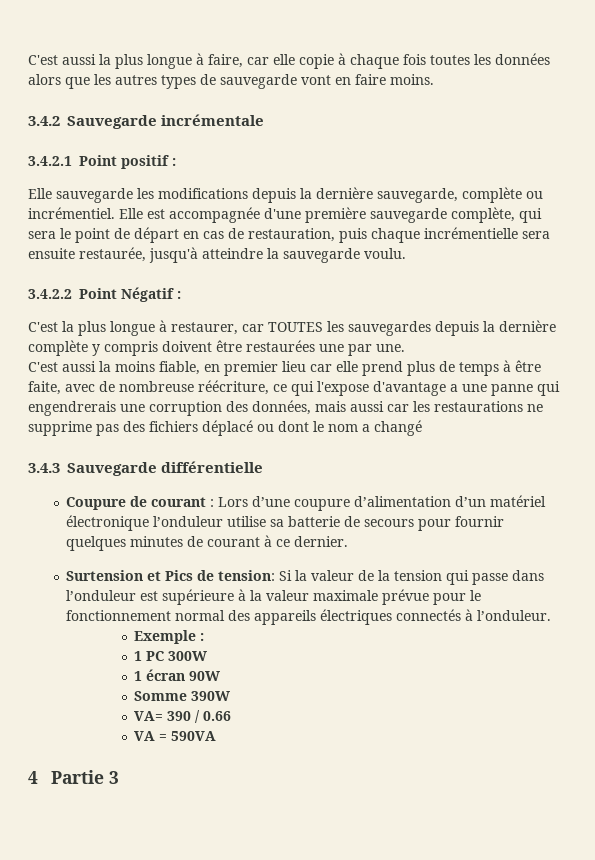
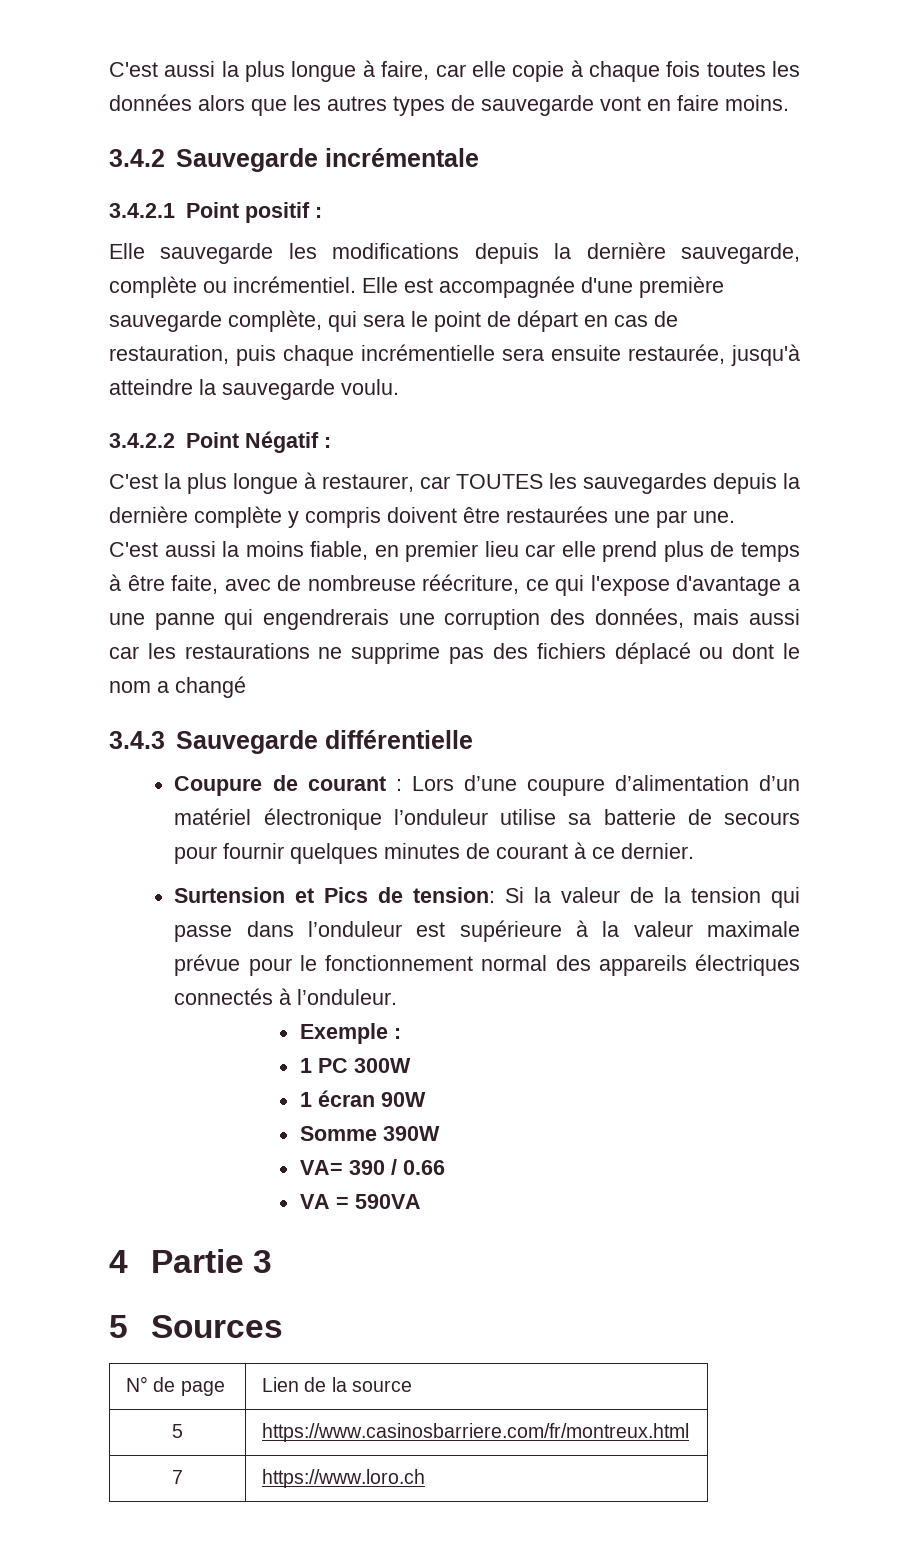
+ 5 Sources
+ N° de page | Lien de la source
+ 5 | https://www.casinosbarriere.com/fr/montreux.html
+ 7 | https://www.loro.ch

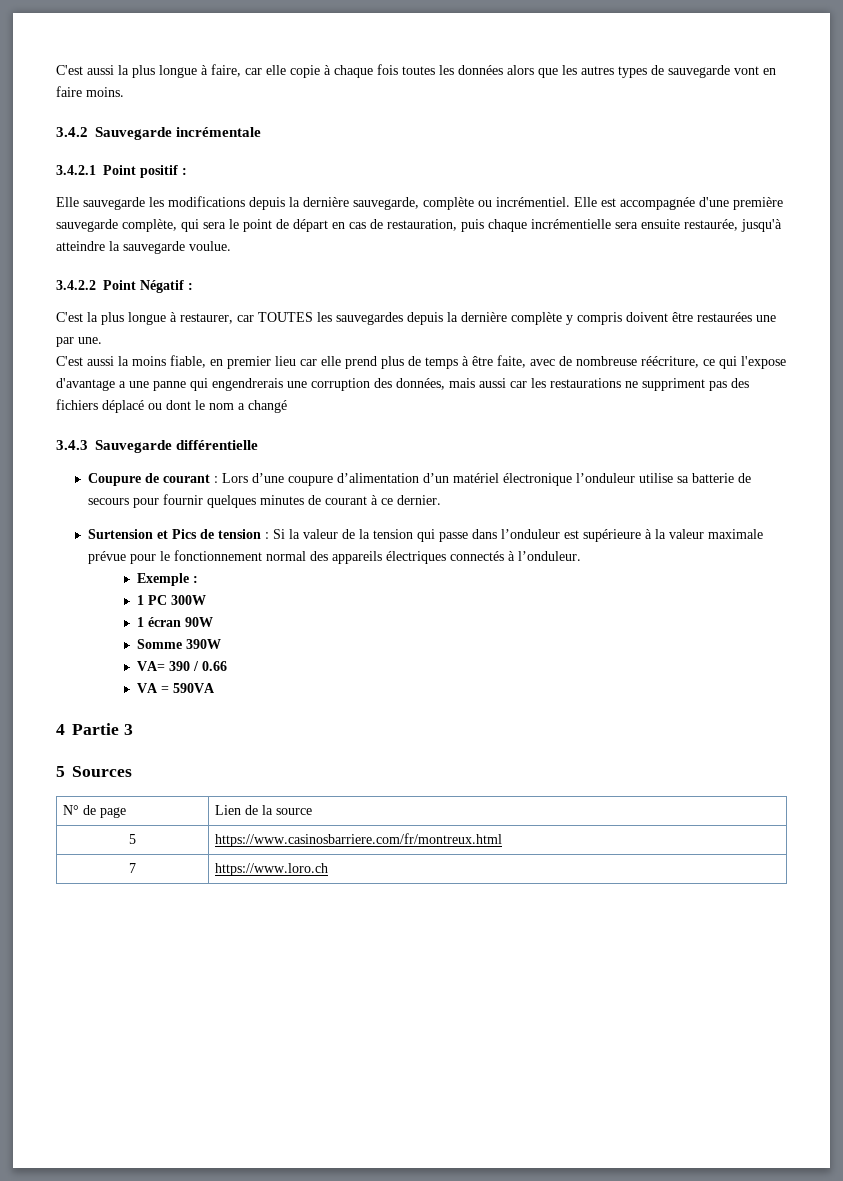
- Elle est accompagnée d'une première sauvegarde complète, qui sera le point de départ en cas de restauration, puis chaque incrémentielle sera ensuite restaurée, jusqu'à atteindre la sauvegarde voulu.
+ Elle est accompagnée d'une première sauvegarde complète, qui sera le point de départ en cas de restauration, puis chaque incrémentielle sera ensuite restaurée, jusqu'à atteindre la sauvegarde voulue.
- C'est aussi la moins fiable, en premier lieu car elle prend plus de temps à être faite, avec de nombreuse réécriture, ce qui l'expose d'avantage a une panne qui engendrerais une corruption des données, mais aussi car les restaurations ne supprime pas des fichiers déplacé ou dont le nom a changé
+ C'est aussi la moins fiable, en premier lieu car elle prend plus de temps à être faite, avec de nombreuse réécriture, ce qui l'expose d'avantage a une panne qui engendrerais une corruption des données, mais aussi car les restaurations ne suppriment pas des fichiers déplacé ou dont le nom a changé
- Surtension et Pics de tension: Si la valeur de la tension qui passe dans l’onduleur est supérieure à la valeur maximale prévue pour le fonctionnement normal des appareils électriques connectés à l’onduleur.
+ Surtension et Pics de tension : Si la valeur de la tension qui passe dans l’onduleur est supérieure à la valeur maximale prévue pour le fonctionnement normal des appareils électriques connectés à l’onduleur.

